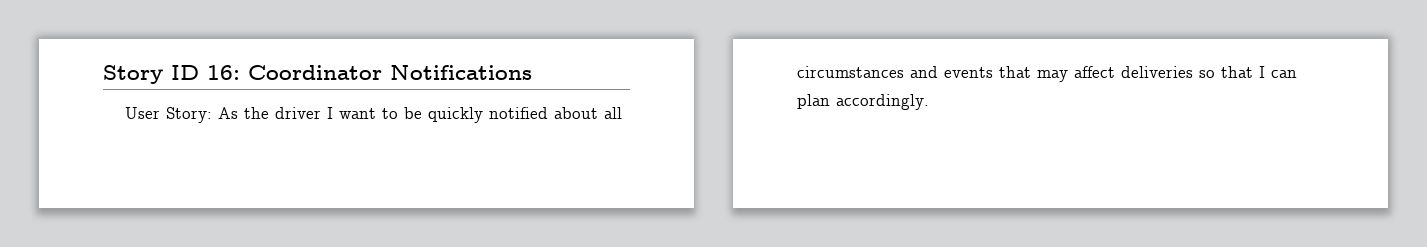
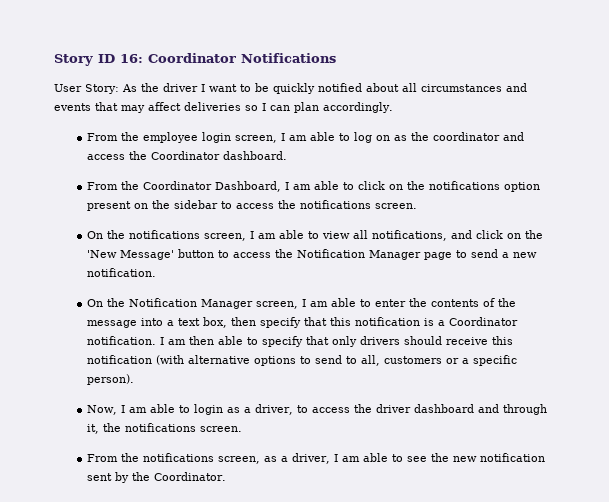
- User Story: As the driver I want to be quickly notified about all circumstances and events that may affect deliveries so that I can plan accordingly.
+ User Story: As the driver I want to be quickly notified about all circumstances and events that may affect deliveries so I can plan accordingly.
+ From the employee login screen, I am able to log on as the coordinator and access the Coordinator dashboard.
+ From the Coordinator Dashboard, I am able to click on the notifications option present on the sidebar to access the notifications screen.
+ On the notifications screen, I am able to view all notifications, and click on the 'New Message' button to access the Notification Manager page to send a new notification.
+ On the Notification Manager screen, I am able to enter the contents of the message into a text box, then specify that this notification is a Coordinator notification. I am then able to specify that only drivers should receive this notification (with alternative options to send to all, customers or a specific person).
+ Now, I am able to login as a driver, to access the driver dashboard and through it, the notifications screen.
+ From the notifications screen, as a driver, I am able to see the new notification sent by the Coordinator.

